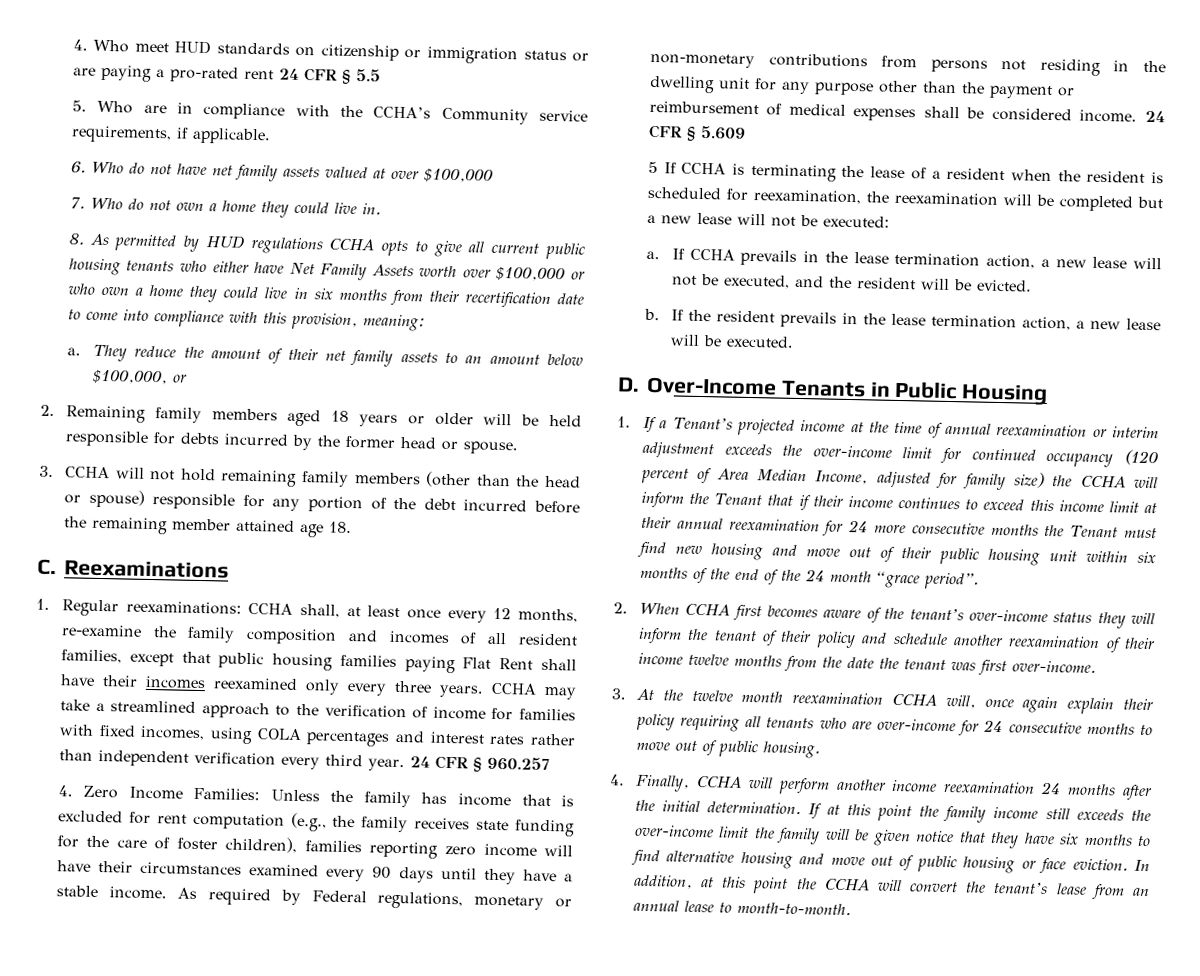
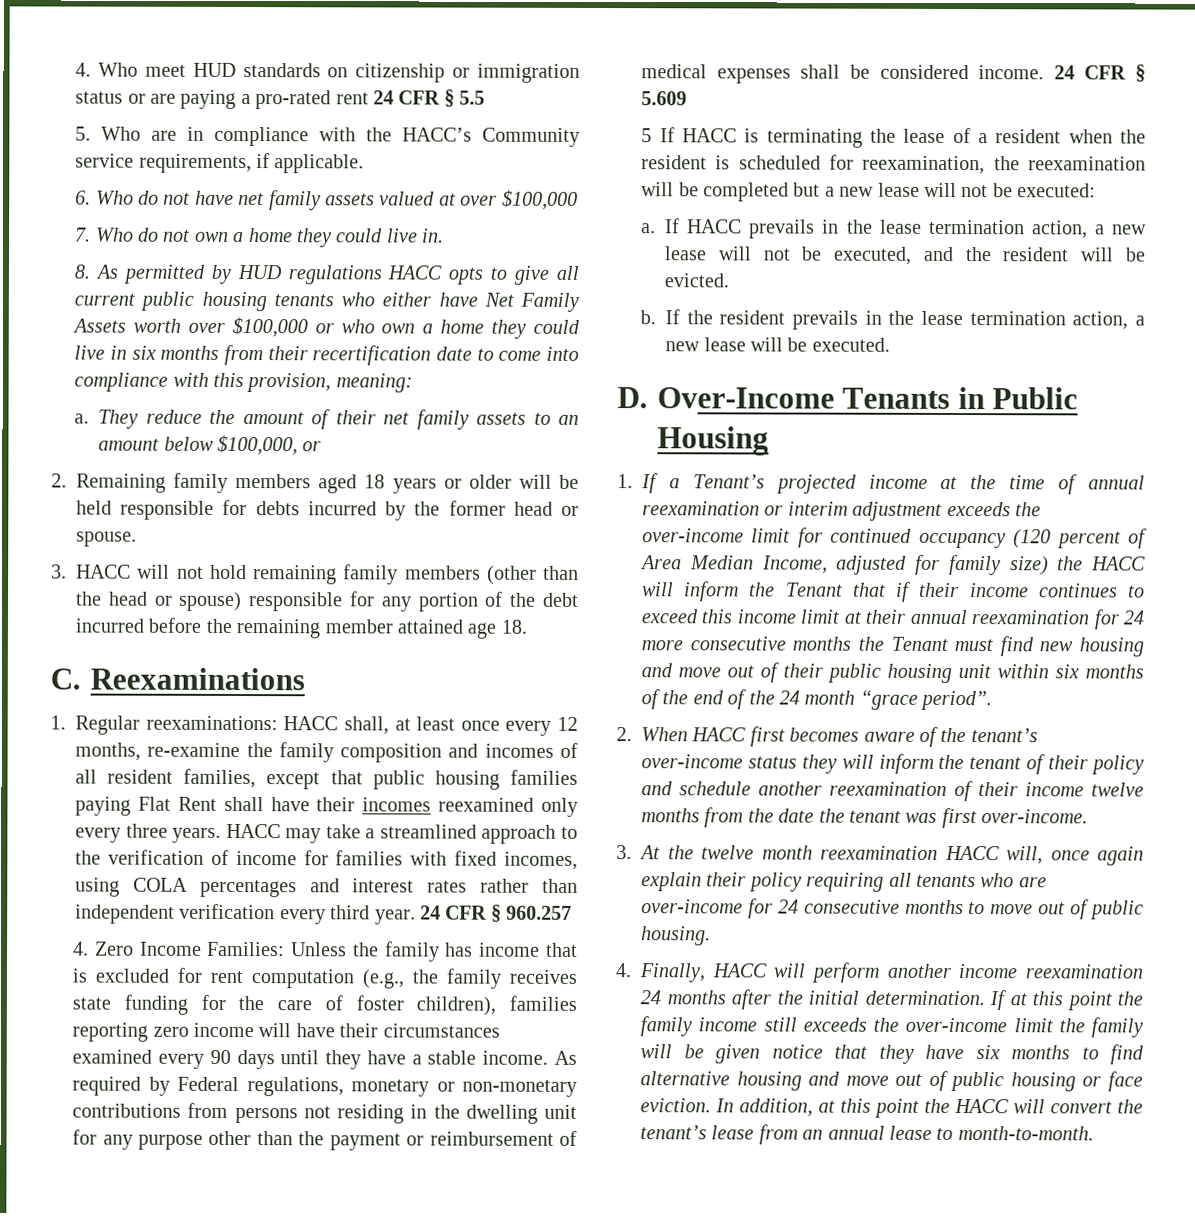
- 5. Who are in compliance with the CCHA’s Community service requirements, if applicable.
+ 5. Who are in compliance with the HACC’s Community service requirements, if applicable.
- 8. As permitted by HUD regulations CCHA opts to give all current public housing tenants who either have Net Family Assets worth over $100,000 or who own a home they could live in six months from their recertification date to come into compliance with this provision, meaning:
+ 8. As permitted by HUD regulations HACC opts to give all current public housing tenants who either have Net Family Assets worth over $100,000 or who own a home they could live in six months from their recertification date to come into compliance with this provision, meaning:
- 3. CCHA will not hold remaining family members (other than the head or spouse) responsible for any portion of the debt incurred before the remaining member attained age 18.
+ 3. HACC will not hold remaining family members (other than the head or spouse) responsible for any portion of the debt incurred before the remaining member attained age 18.
- 1. Regular reexaminations: CCHA shall, at least once every 12 months, re-examine the family composition and incomes of all resident families, except that public housing families paying Flat Rent shall have their incomes reexamined only every three years.
+ 1. Regular reexaminations: HACC shall, at least once every 12 months, re-examine the family composition and incomes of all resident families, except that public housing families paying Flat Rent shall have their incomes reexamined only every three years.
- CCHA may take a streamlined approach to the verification of income for families with fixed incomes, using COLA percentages and interest rates rather than independent verification every third year.
+ HACC may take a streamlined approach to the verification of income for families with fixed incomes, using COLA percentages and interest rates rather than independent verification every third year.
- 5 If CCHA is terminating the lease of a resident when the resident is scheduled for reexamination, the reexamination will be completed but a new lease will not be executed:
+ 5 If HACC is terminating the lease of a resident when the resident is scheduled for reexamination, the reexamination will be completed but a new lease will not be executed:
- If CCHA prevails in the lease termination action, a new lease will not be executed, and the resident will be evicted.
+ If HACC prevails in the lease termination action, a new lease will not be executed, and the resident will be evicted.
- 1. If a Tenant’s projected income at the time of annual reexamination or interim adjustment exceeds the over-income limit for continued occupancy (120 percent of Area Median Income, adjusted for family size) the CCHA will inform the Tenant that if their income continues to exceed this income limit at their annual reexamination for 24 more consecutive months the Tenant must find new housing and move out of their public housing unit within six months of the end of the 24 month “grace period”.
+ 1. If a Tenant’s projected income at the time of annual reexamination or interim adjustment exceeds the over-income limit for continued occupancy (120 percent of Area Median Income, adjusted for family size) the HACC will inform the Tenant that if their income continues to exceed this income limit at their annual reexamination for 24 more consecutive months the Tenant must find new housing and move out of their public housing unit within six months of the end of the 24 month “grace period”.
- 2. When CCHA first becomes aware of the tenant’s over-income status they will inform the tenant of their policy and schedule another reexamination of their income twelve months from the date the tenant was first over-income.
+ 2. When HACC first becomes aware of the tenant’s over-income status they will inform the tenant of their policy and schedule another reexamination of their income twelve months from the date the tenant was first over-income.
- 3. At the twelve month reexamination CCHA will, once again explain their policy requiring all tenants who are over-income for 24 consecutive months to move out of public housing.
+ 3. At the twelve month reexamination HACC will, once again explain their policy requiring all tenants who are over-income for 24 consecutive months to move out of public housing.
- 4. Finally, CCHA will perform another income reexamination 24 months after the initial determination.
+ 4. Finally, HACC will perform another income reexamination 24 months after the initial determination.
- In addition, at this point the CCHA will convert the tenant’s lease from an annual lease to month-to-month.
+ In addition, at this point the HACC will convert the tenant’s lease from an annual lease to month-to-month.

